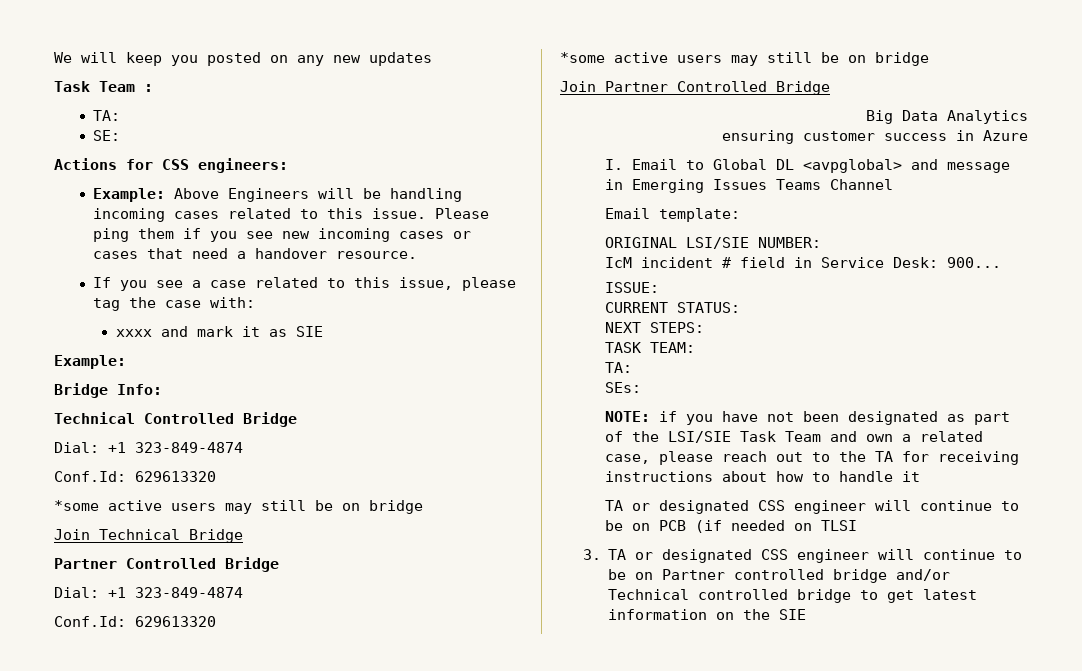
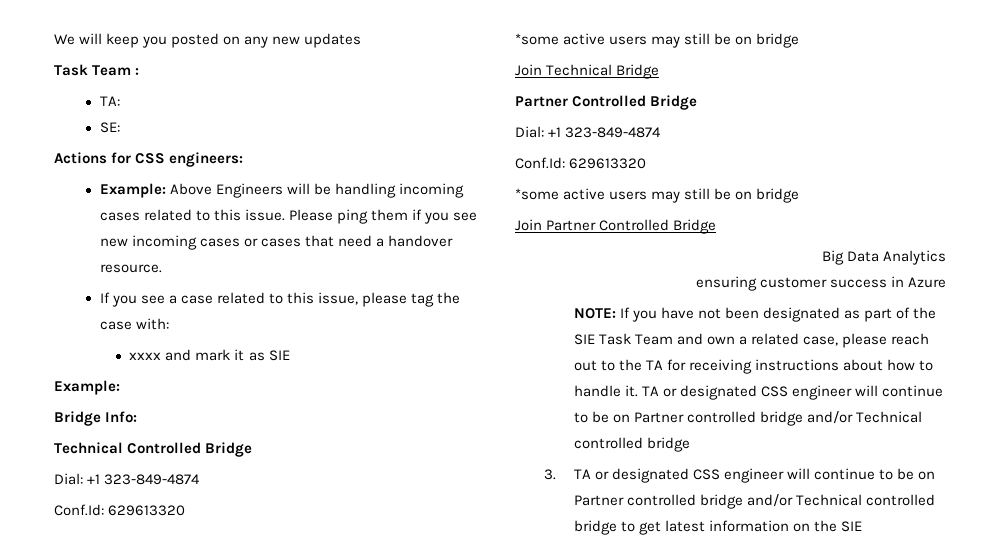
- I. Email to Global DL <avpglobal> and message in Emerging Issues Teams Channel
- Email template:
- ORIGINAL LSI/SIE NUMBER:
- IcM incident # field in Service Desk: 900...
- ISSUE:
- CURRENT STATUS:
- NEXT STEPS:
- TASK TEAM:
- TA:
- SEs:
- NOTE: if you have not been designated as part of the LSI/SIE Task Team and own a related case, please reach out to the TA for receiving instructions about how to handle it
- TA or designated CSS engineer will continue to be on PCB (if needed on TLSI
+ NOTE: If you have not been designated as part of the SIE Task Team and own a related case, please reach out to the TA for receiving instructions about how to handle it. TA or designated CSS engineer will continue to be on Partner controlled bridge and/or Technical controlled bridge

